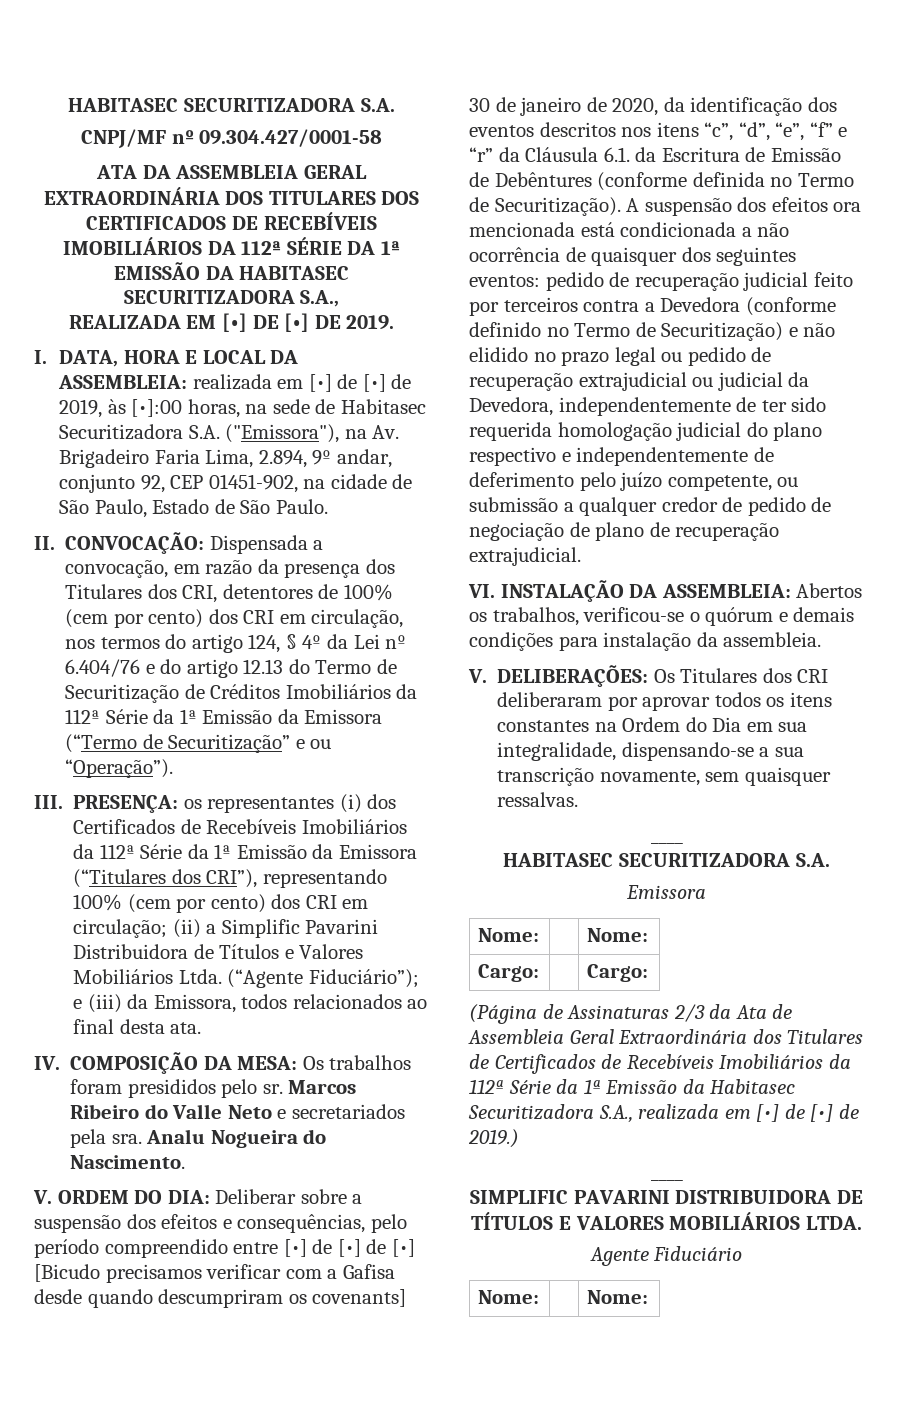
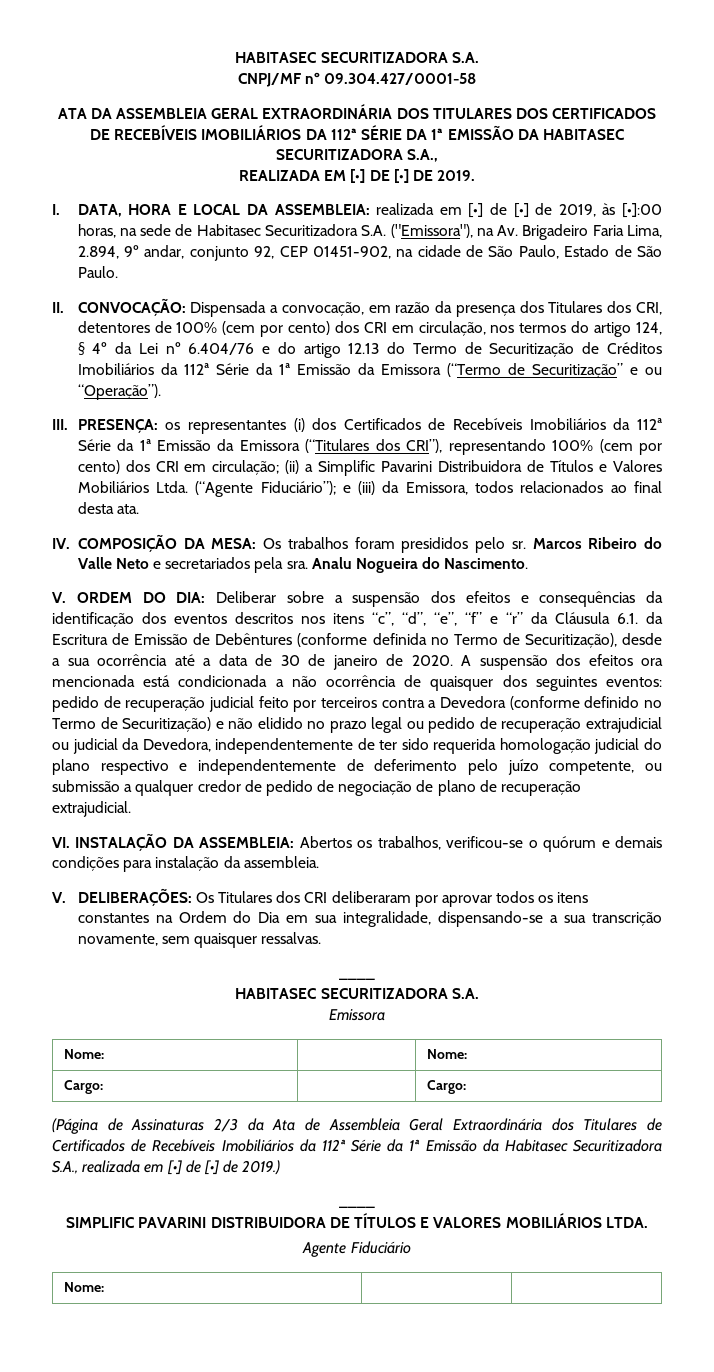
- V. ORDEM DO DIA: Deliberar sobre a suspensão dos efeitos e consequências, pelo período compreendido entre [•] de [•] de [•] [Bicudo precisamos verificar com a Gafisa desde quando descumpriram os covenants] 30 de janeiro de 2020, da identificação dos eventos descritos nos itens “c”, “d”, “e”, “f” e “r” da Cláusula 6.1. da Escritura de Emissão de Debêntures (conforme definida no Termo de Securitização).
+ V. ORDEM DO DIA: Deliberar sobre a suspensão dos efeitos e consequências da identificação dos eventos descritos nos itens “c”, “d”, “e”, “f” e “r” da Cláusula 6.1. da Escritura de Emissão de Debêntures (conforme definida no Termo de Securitização), desde a sua ocorrência até a data de 30 de janeiro de 2020.
  Agente Fiduciário
- Nome: | | Nome:
+ Nome: | |

